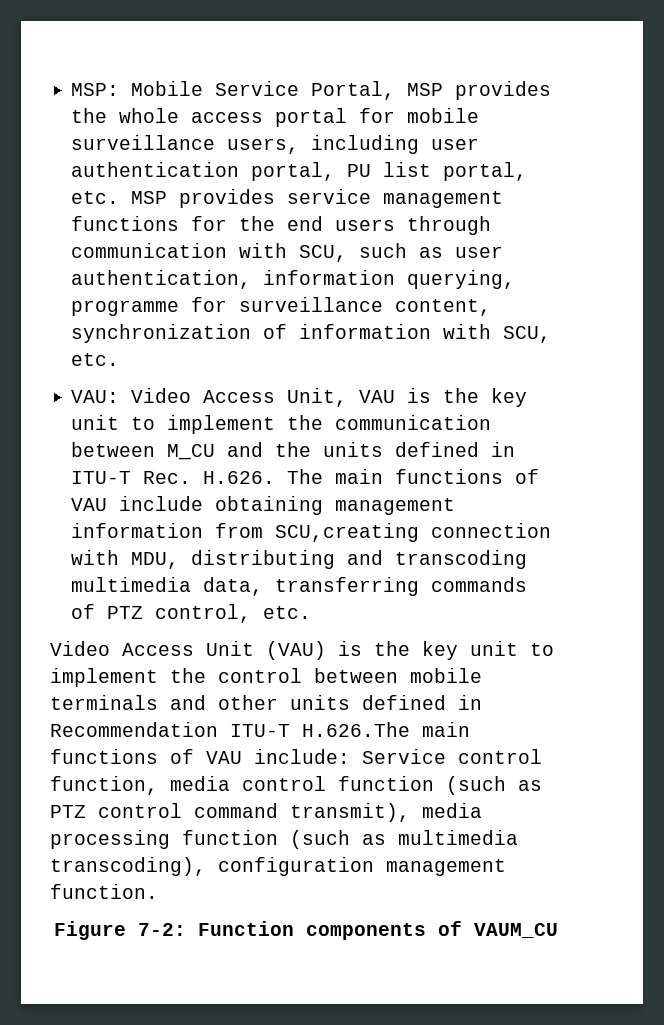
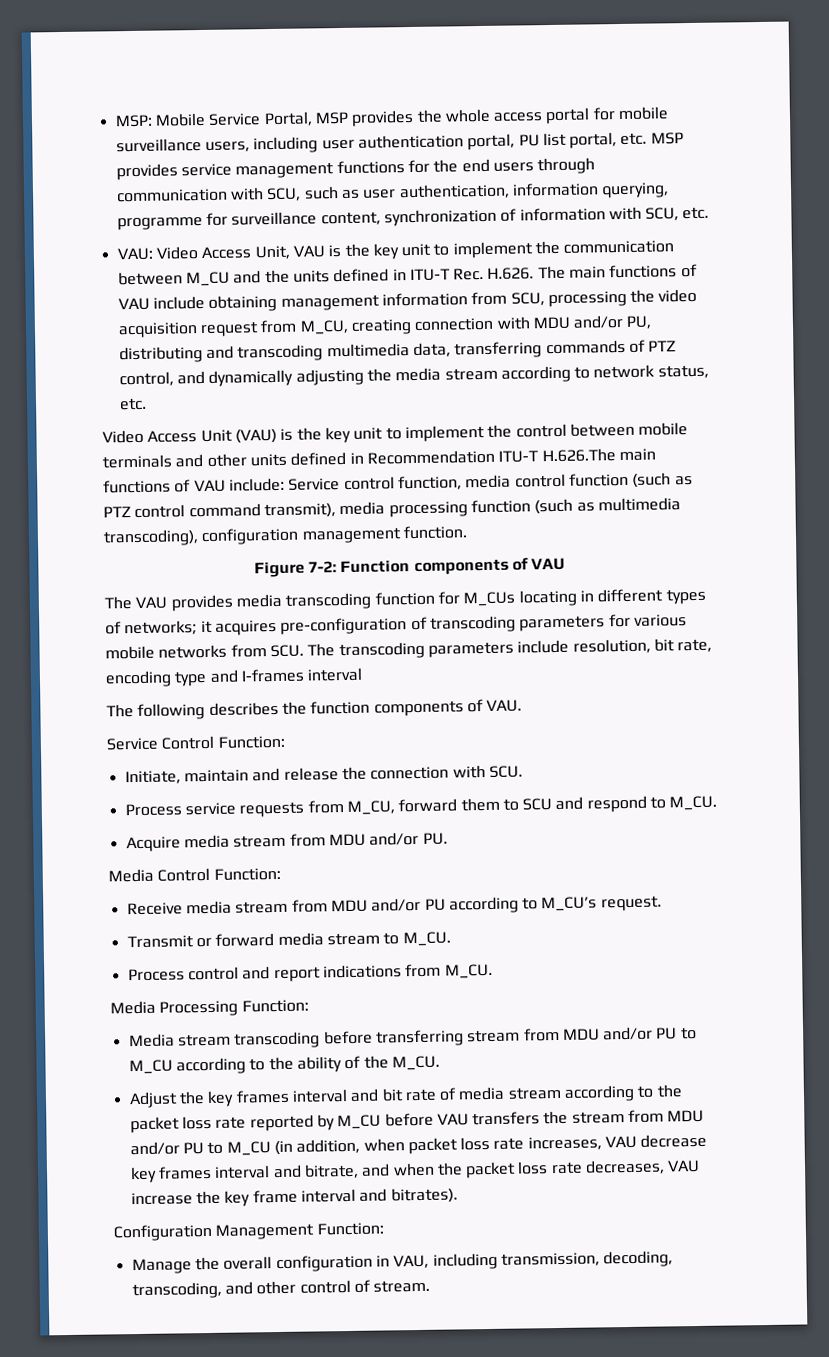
- VAU: Video Access Unit, VAU is the key unit to implement the communication between M_CU and the units defined in ITU-T Rec. H.626. The main functions of VAU include obtaining management information from SCU,creating connection with MDU, distributing and transcoding multimedia data, transferring commands of PTZ control, etc.
+ VAU: Video Access Unit, VAU is the key unit to implement the communication between M_CU and the units defined in ITU-T Rec. H.626. The main functions of VAU include obtaining management information from SCU, processing the video acquisition request from M_CU, creating connection with MDU and/or PU, distributing and transcoding multimedia data, transferring commands of PTZ control, and dynamically adjusting the media stream according to network status, etc.
- Figure 7-2: Function components of VAUM_CU
+ Figure 7-2: Function components of VAU
+ The VAU provides media transcoding function for M_CUs locating in different types of networks; it acquires pre-configuration of transcoding parameters for various mobile networks from SCU. The transcoding parameters include resolution, bit rate, encoding type and I-frames interval
+ The following describes the function components of VAU.
+ Service Control Function:
+ Initiate, maintain and release the connection with SCU.
+ Process service requests from M_CU, forward them to SCU and respond to M_CU.
+ Acquire media stream from MDU and/or PU.
+ Media Control Function:
+ Receive media stream from MDU and/or PU according to M_CU’s request.
+ Transmit or forward media stream to M_CU.
+ Process control and report indications from M_CU.
+ Media Processing Function:
+ Media stream transcoding before transferring stream from MDU and/or PU to M_CU according to the ability of the M_CU.
+ Adjust the key frames interval and bit rate of media stream according to the packet loss rate reported by M_CU before VAU transfers the stream from MDU and/or PU to M_CU (in addition, when packet loss rate increases, VAU decrease key frames interval and bitrate, and when the packet loss rate decreases, VAU increase the key frame interval and bitrates).
+ Configuration Management Function:
+ Manage the overall configuration in VAU, including transmission, decoding, transcoding, and other control of stream.

